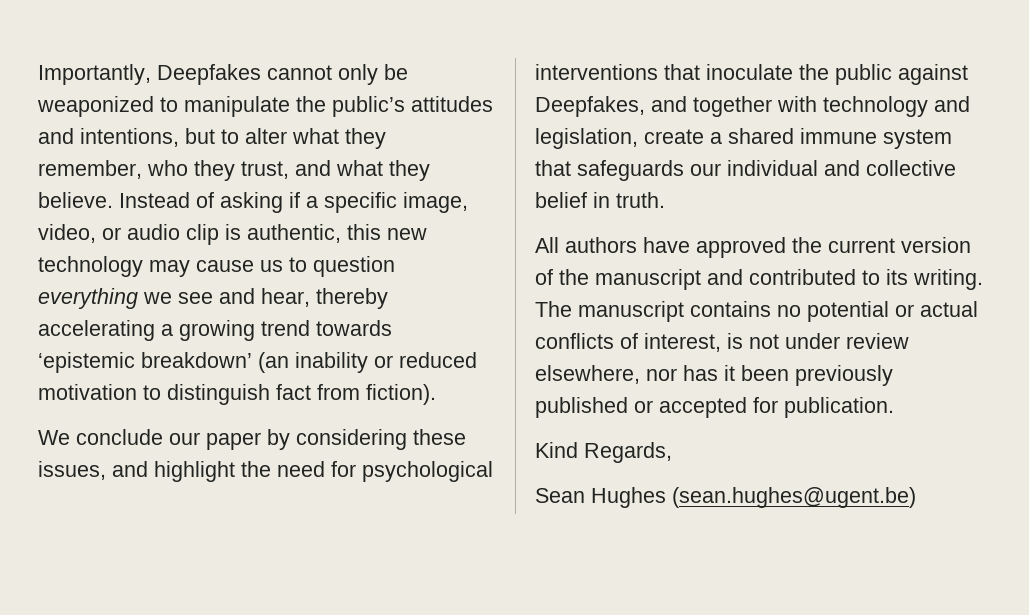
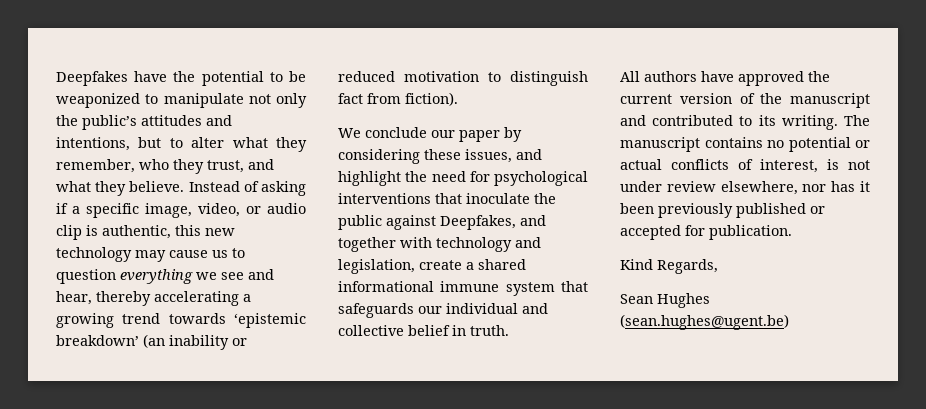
- Importantly, Deepfakes cannot only be weaponized to manipulate the public’s attitudes and intentions, but to alter what they remember, who they trust, and what they believe.
+ Deepfakes have the potential to be weaponized to manipulate not only the public’s attitudes and intentions, but to alter what they remember, who they trust, and what they believe.
- We conclude our paper by considering these issues, and highlight the need for psychological interventions that inoculate the public against Deepfakes, and together with technology and legislation, create a shared immune system that safeguards our individual and collective belief in truth.
+ We conclude our paper by considering these issues, and highlight the need for psychological interventions that inoculate the public against Deepfakes, and together with technology and legislation, create a shared informational immune system that safeguards our individual and collective belief in truth.

